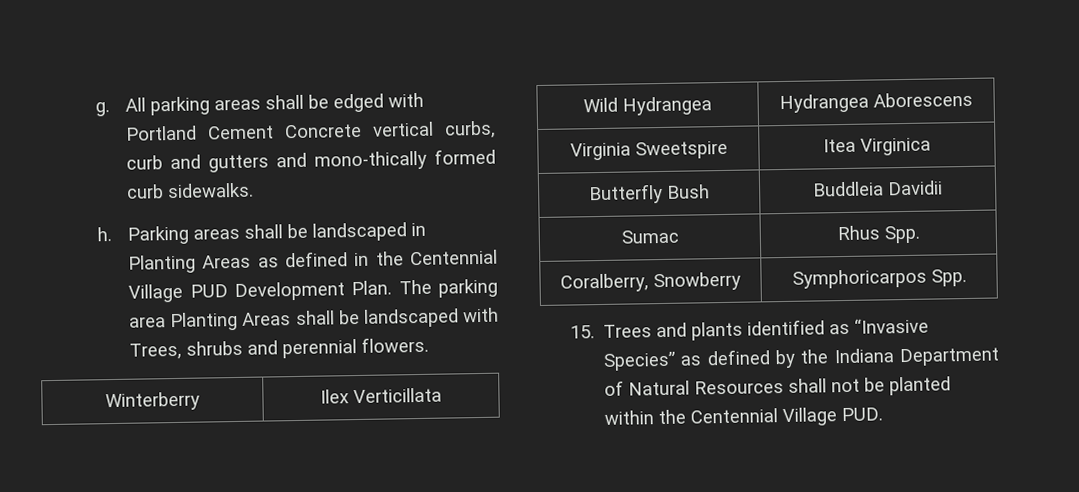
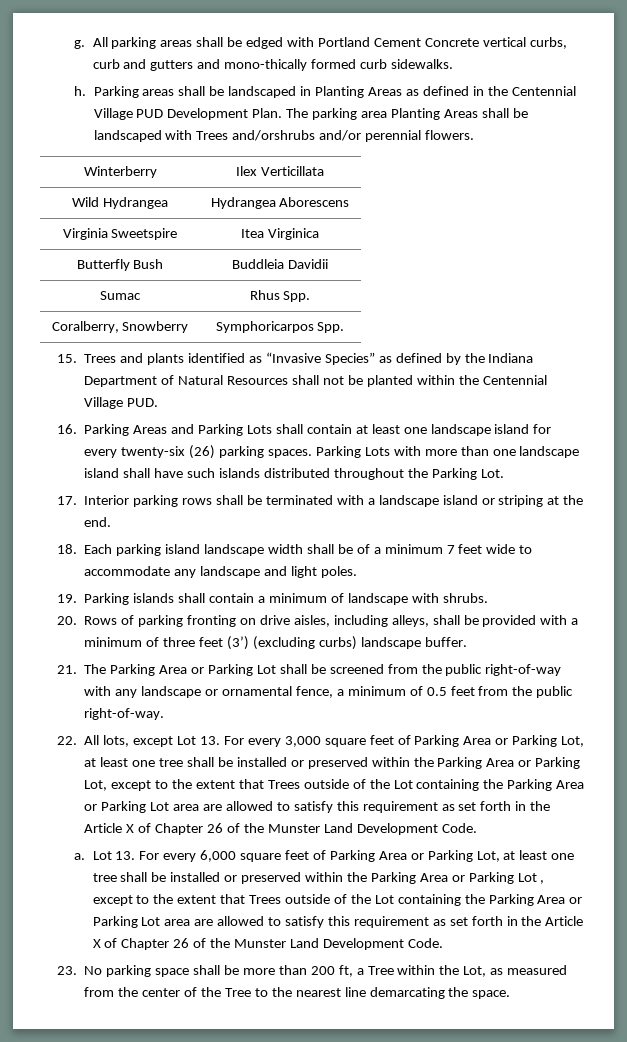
- The parking area Planting Areas shall be landscaped with Trees, shrubs and perennial flowers.
+ The parking area Planting Areas shall be landscaped with Trees and/orshrubs and/or perennial flowers.
+ 16. Parking Areas and Parking Lots shall contain at least one landscape island for every twenty-six (26) parking spaces. Parking Lots with more than one landscape island shall have such islands distributed throughout the Parking Lot.
+ 17. Interior parking rows shall be terminated with a landscape island or striping at the end.
+ 18. Each parking island landscape width shall be of a minimum 7 feet wide to accommodate any landscape and light poles.
+ 19. Parking islands shall contain a minimum of landscape with shrubs.
+ 20. Rows of parking fronting on drive aisles, including alleys, shall be provided with a minimum of three feet (3’) (excluding curbs) landscape buffer.
+ 21. The Parking Area or Parking Lot shall be screened from the public right-of-way with any landscape or ornamental fence, a minimum of 0.5 feet from the public right-of-way.
+ 22. All lots, except Lot 13. For every 3,000 square feet of Parking Area or Parking Lot, at least one tree shall be installed or preserved within the Parking Area or Parking Lot, except to the extent that Trees outside of the Lot containing the Parking Area or Parking Lot area are allowed to satisfy this requirement as set forth in the Article X of Chapter 26 of the Munster Land Development Code.
+ a. Lot 13. For every 6,000 square feet of Parking Area or Parking Lot, at least one tree shall be installed or preserved within the Parking Area or Parking Lot , except to the extent that Trees outside of the Lot containing the Parking Area or Parking Lot area are allowed to satisfy this requirement as set forth in the Article X of Chapter 26 of the Munster Land Development Code.
+ 23. No parking space shall be more than 200 ft, a Tree within the Lot, as measured from the center of the Tree to the nearest line demarcating the space.

